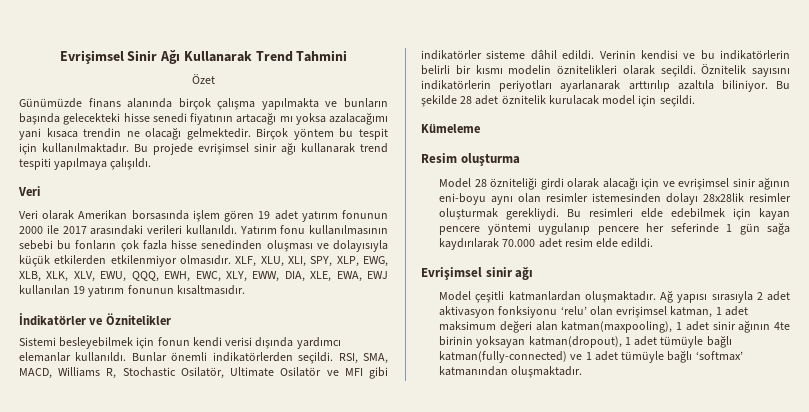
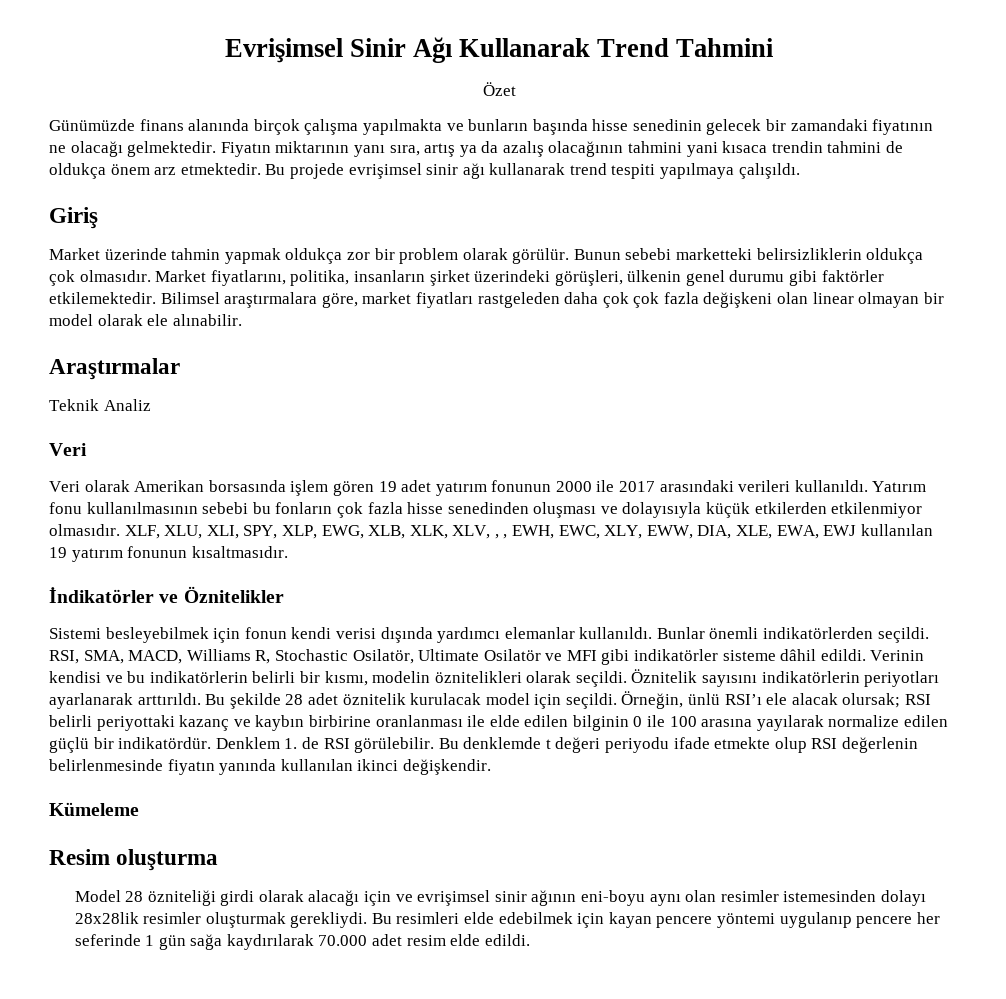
- Günümüzde finans alanında birçok çalışma yapılmakta ve bunların başında gelecekteki hisse senedi fiyatının artacağı mı yoksa azalacağımı yani kısaca trendin ne olacağı gelmektedir. Birçok yöntem bu tespit için kullanılmaktadır.
+ Günümüzde finans alanında birçok çalışma yapılmakta ve bunların başında hisse senedinin gelecek bir zamandaki fiyatının ne olacağı gelmektedir. Fiyatın miktarının yanı sıra, artış ya da azalış olacağının tahmini yani kısaca trendin tahmini de oldukça önem arz etmektedir.
+ Giriş
+ Market üzerinde tahmin yapmak oldukça zor bir problem olarak görülür. Bunun sebebi marketteki belirsizliklerin oldukça çok olmasıdır. Market fiyatlarını, politika, insanların şirket üzerindeki görüşleri, ülkenin genel durumu gibi faktörler etkilemektedir. Bilimsel araştırmalara göre, market fiyatları rastgeleden daha çok çok fazla değişkeni olan linear olmayan bir model olarak ele alınabilir.
+ Araştırmalar
+ Teknik Analiz
- XLF, XLU, XLI, SPY, XLP, EWG, XLB, XLK, XLV, EWU, QQQ, EWH, EWC, XLY, EWW, DIA, XLE, EWA, EWJ kullanılan 19 yatırım fonunun kısaltmasıdır.
+ XLF, XLU, XLI, SPY, XLP, EWG, XLB, XLK, XLV, , , EWH, EWC, XLY, EWW, DIA, XLE, EWA, EWJ kullanılan 19 yatırım fonunun kısaltmasıdır.
- Verinin kendisi ve bu indikatörlerin belirli bir kısmı modelin öznitelikleri olarak seçildi.
+ Verinin kendisi ve bu indikatörlerin belirli bir kısmı, modelin öznitelikleri olarak seçildi.
- Öznitelik sayısını indikatörlerin periyotları ayarlanarak arttırılıp azaltıla biliniyor.
+ Öznitelik sayısını indikatörlerin periyotları ayarlanarak arttırıldı.
+ Örneğin, ünlü RSI’ı ele alacak olursak; RSI belirli periyottaki kazanç ve kaybın birbirine oranlanması ile elde edilen bilginin 0 ile 100 arasına yayılarak normalize edilen güçlü bir indikatördür. Denklem 1. de RSI görülebilir. Bu denklemde t değeri periyodu ifade etmekte olup RSI değerlenin belirlenmesinde fiyatın yanında kullanılan ikinci değişkendir.
- Evrişimsel sinir ağı
- Model çeşitli katmanlardan oluşmaktadır. Ağ yapısı sırasıyla 2 adet aktivasyon fonksiyonu ‘relu’ olan evrişimsel katman, 1 adet maksimum değeri alan katman(maxpooling), 1 adet sinir ağının 4te birinin yoksayan katman(dropout), 1 adet tümüyle bağlı katman(fully-connected) ve 1 adet tümüyle bağlı ‘softmax’ katmanından oluşmaktadır.

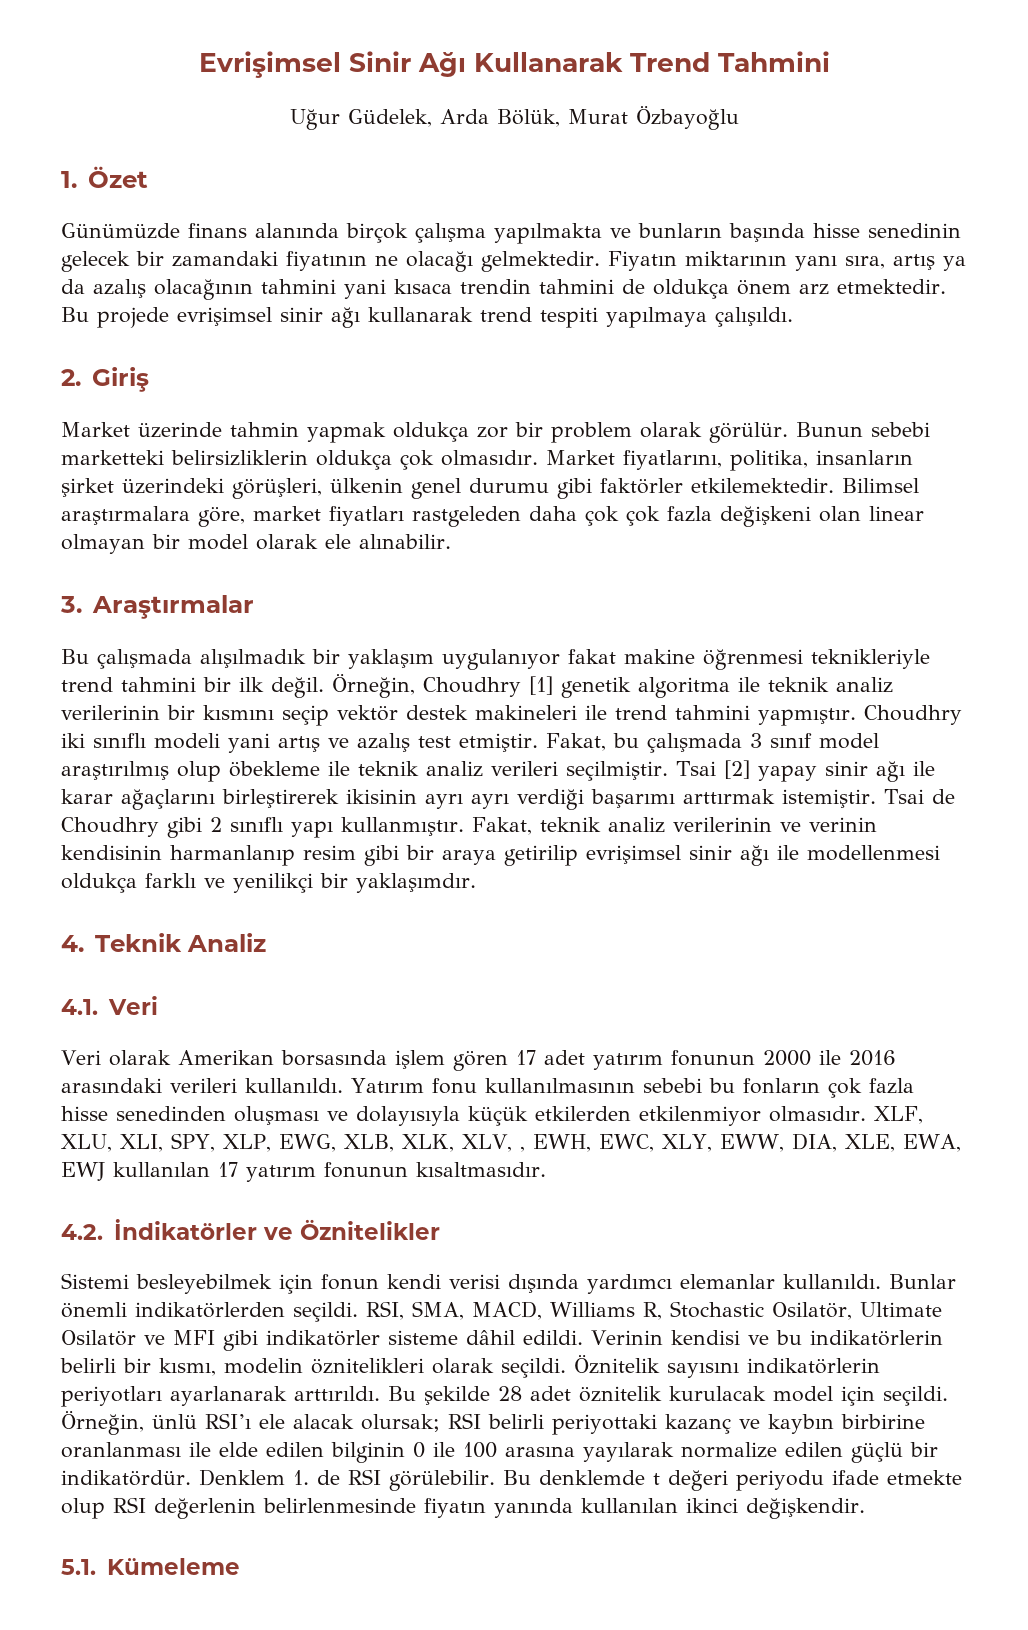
- Özet
+ Uğur Güdelek, Arda Bölük, Murat Özbayoğlu
+ 1. Özet
- Giriş
+ 2. Giriş
- Araştırmalar
+ 3. Araştırmalar
- Teknik Analiz
- Veri
+ Bu çalışmada alışılmadık bir yaklaşım uygulanıyor fakat makine öğrenmesi teknikleriyle trend tahmini bir ilk değil. Örneğin, Choudhry [1] genetik algoritma ile teknik analiz verilerinin bir kısmını seçip vektör destek makineleri ile trend tahmini yapmıştır. Choudhry iki sınıflı modeli yani artış ve azalış test etmiştir. Fakat, bu çalışmada 3 sınıf model araştırılmış olup öbekleme ile teknik analiz verileri seçilmiştir. Tsai [2] yapay sinir ağı ile karar ağaçlarını birleştirerek ikisinin ayrı ayrı verdiği başarımı arttırmak istemiştir. Tsai de Choudhry gibi 2 sınıflı yapı kullanmıştır. Fakat, teknik analiz verilerinin ve verinin kendisinin harmanlanıp resim gibi bir araya getirilip evrişimsel sinir ağı ile modellenmesi oldukça farklı ve yenilikçi bir yaklaşımdır.
+ 4. Teknik Analiz
+ 4.1. Veri
- Veri olarak Amerikan borsasında işlem gören 19 adet yatırım fonunun 2000 ile 2017 arasındaki verileri kullanıldı.
+ Veri olarak Amerikan borsasında işlem gören 17 adet yatırım fonunun 2000 ile 2016 arasındaki verileri kullanıldı.
- XLF, XLU, XLI, SPY, XLP, EWG, XLB, XLK, XLV, , , EWH, EWC, XLY, EWW, DIA, XLE, EWA, EWJ kullanılan 19 yatırım fonunun kısaltmasıdır.
+ XLF, XLU, XLI, SPY, XLP, EWG, XLB, XLK, XLV, , EWH, EWC, XLY, EWW, DIA, XLE, EWA, EWJ kullanılan 17 yatırım fonunun kısaltmasıdır.
- İndikatörler ve Öznitelikler
+ 4.2. İndikatörler ve Öznitelikler
- Kümeleme
+ 5.1. Kümeleme
- Resim oluşturma
- Model 28 özniteliği girdi olarak alacağı için ve evrişimsel sinir ağının eni-boyu aynı olan resimler istemesinden dolayı 28x28lik resimler oluşturmak gerekliydi. Bu resimleri elde edebilmek için kayan pencere yöntemi uygulanıp pencere her seferinde 1 gün sağa kaydırılarak 70.000 adet resim elde edildi.

